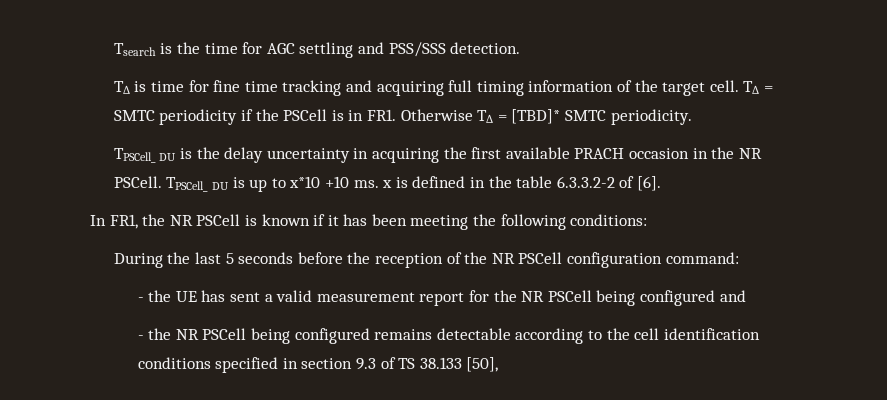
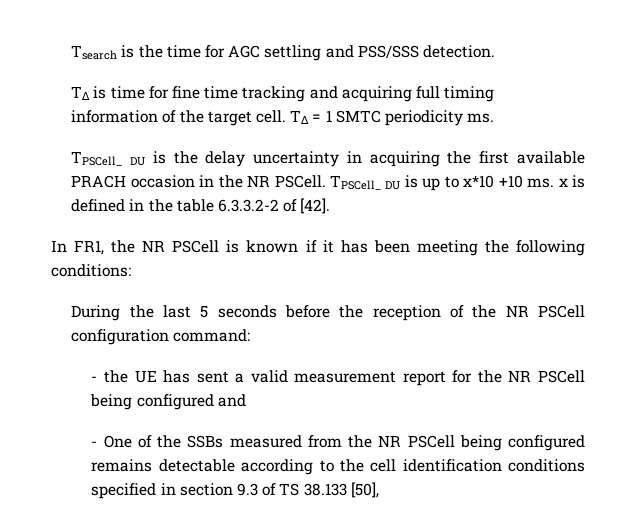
- T∆ = SMTC periodicity if the PSCell is in FR1. Otherwise T∆ = [TBD]* SMTC periodicity.
+ T∆ = 1 SMTC periodicity ms.
- TPSCell_ DU is up to x*10 +10 ms. x is defined in the table 6.3.3.2-2 of [6].
+ TPSCell_ DU is up to x*10 +10 ms. x is defined in the table 6.3.3.2-2 of [42].
- - the NR PSCell being configured remains detectable according to the cell identification conditions specified in section 9.3 of TS 38.133 [50],
+ - One of the SSBs measured from the NR PSCell being configured remains detectable according to the cell identification conditions specified in section 9.3 of TS 38.133 [50],

